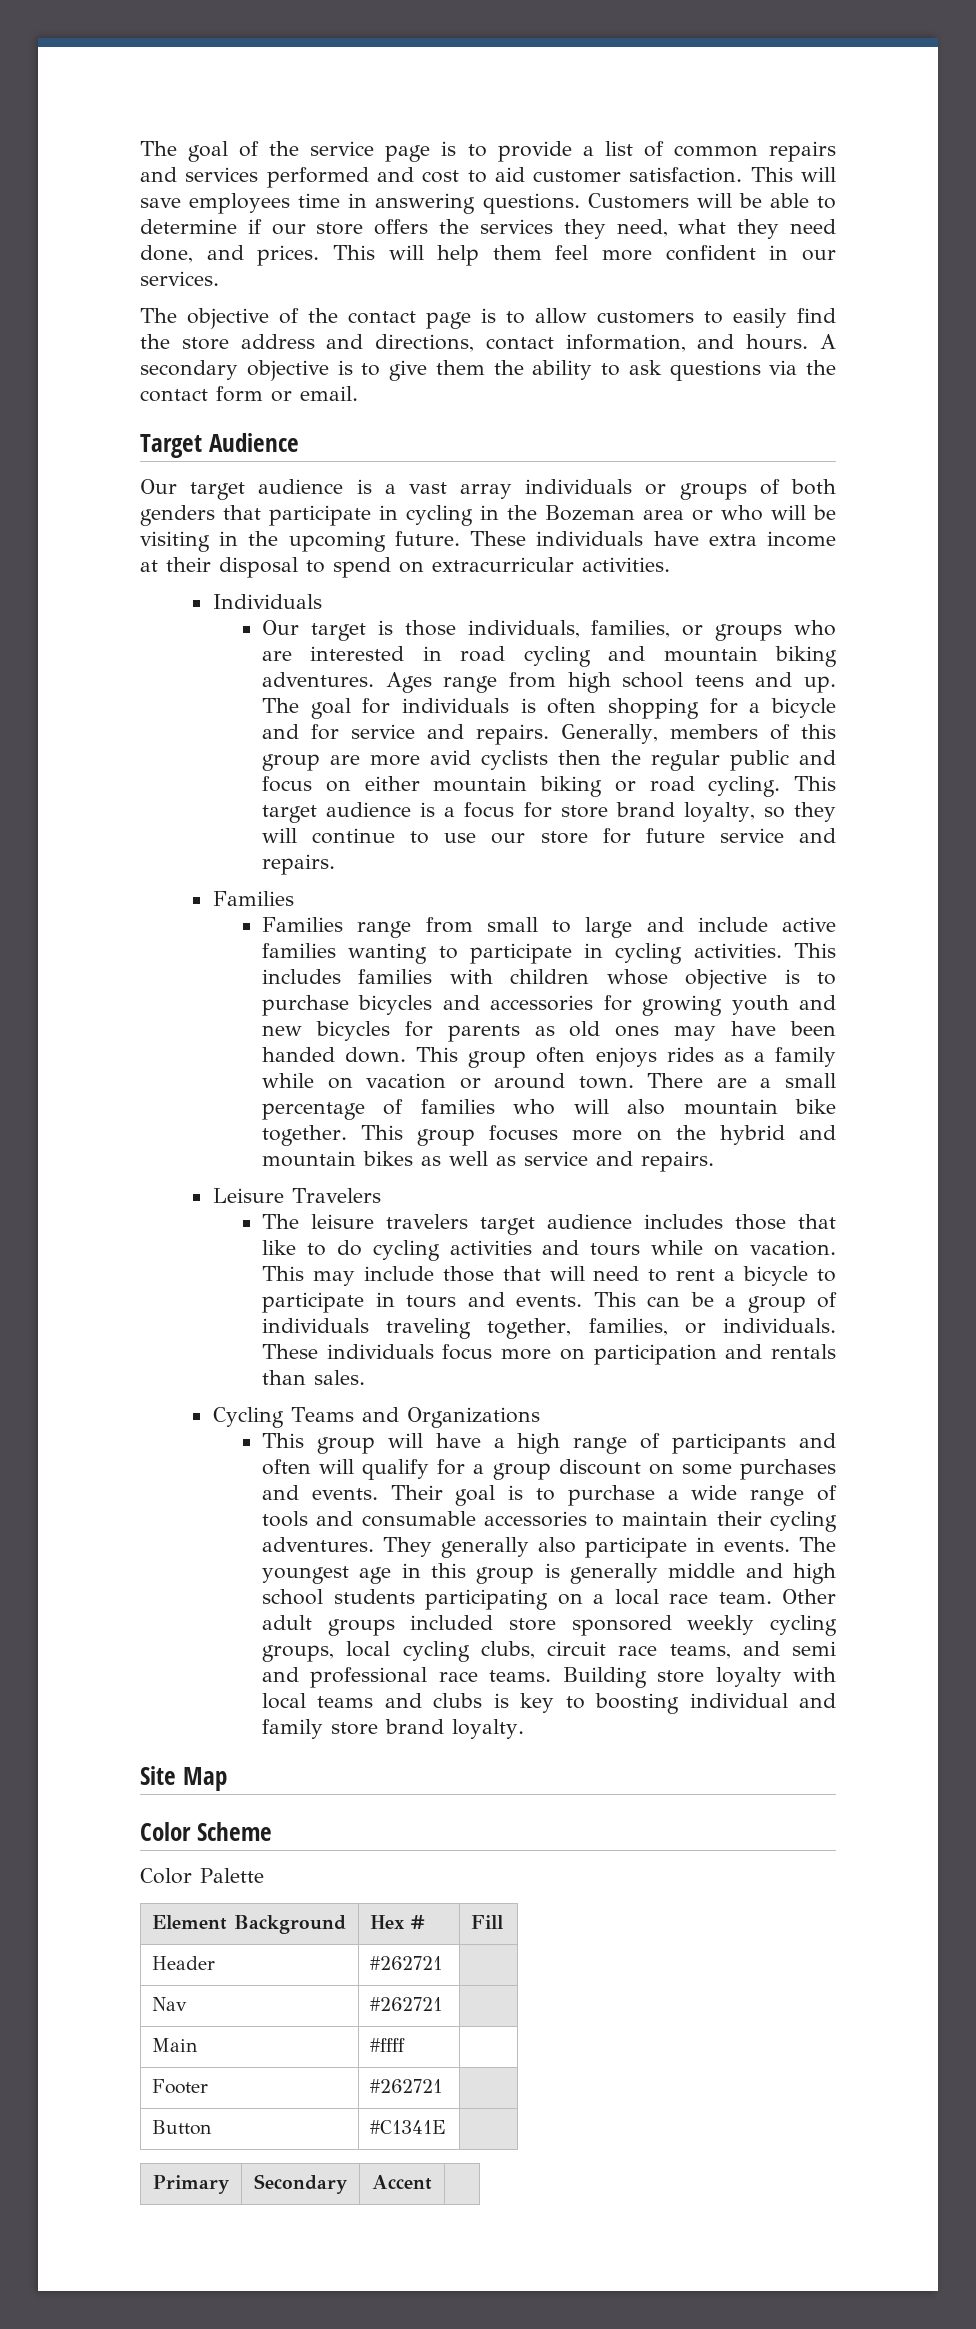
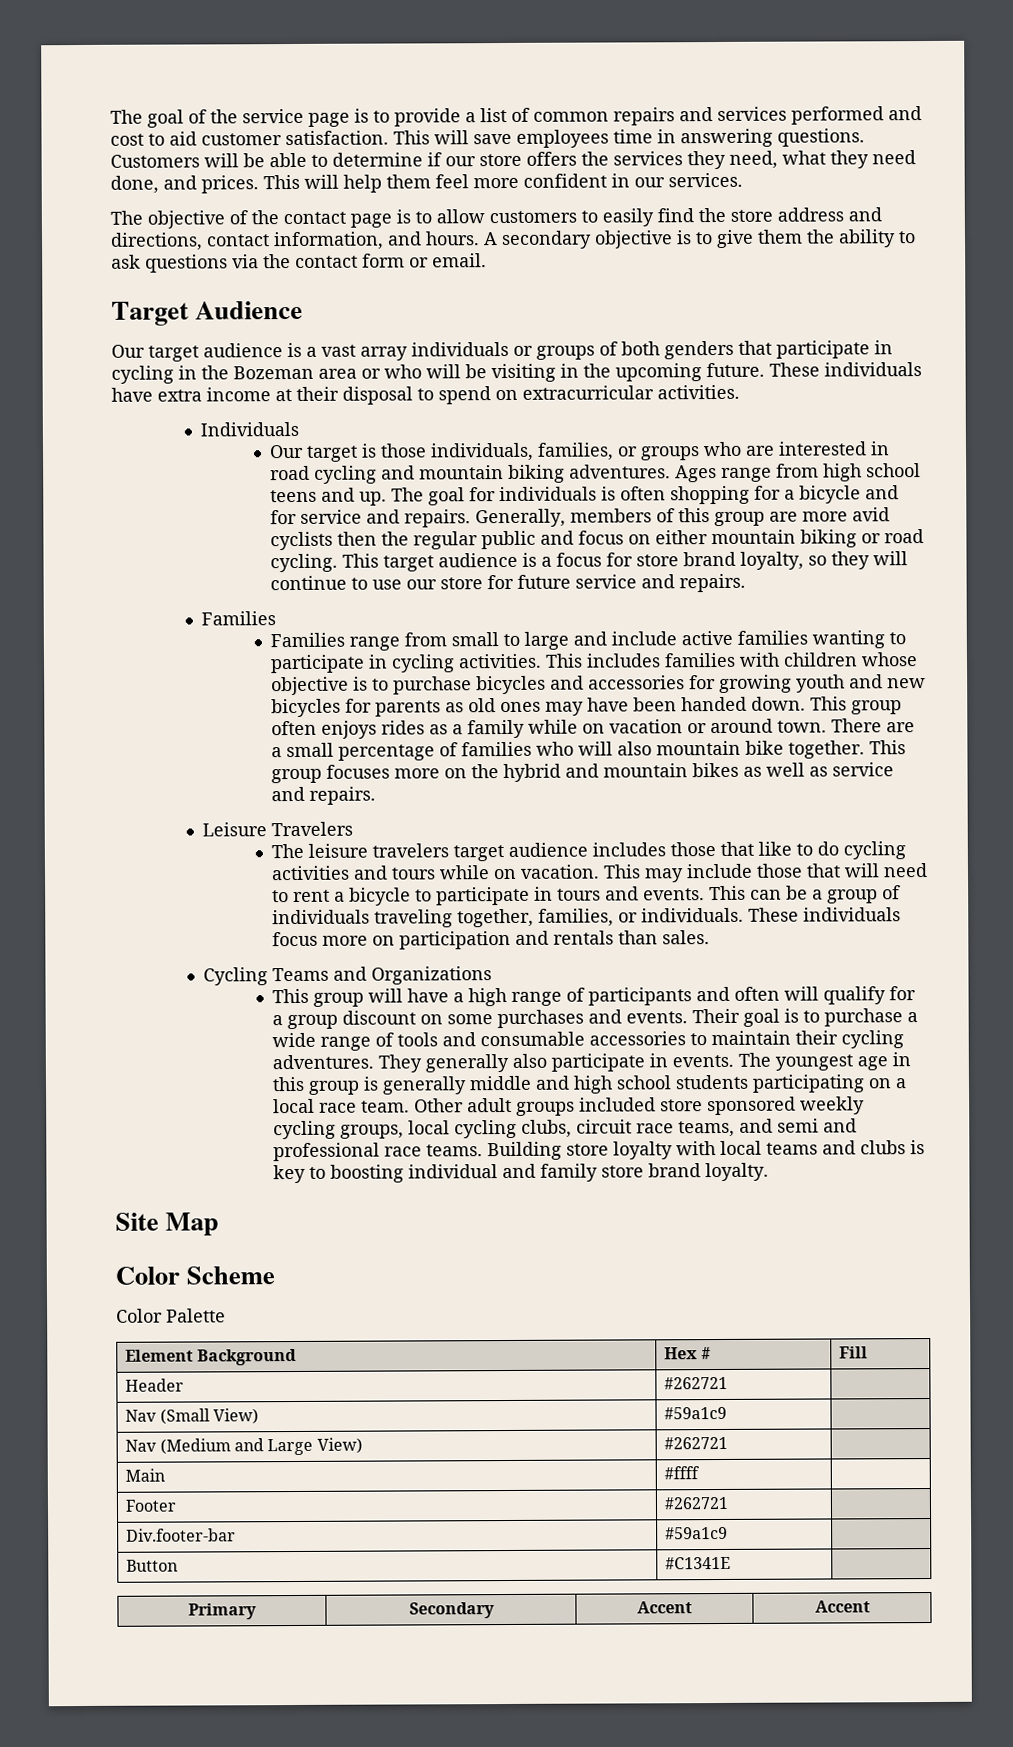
- Nav | #262721 |
+ Nav (Small View) | #59a1c9 |
+ Nav (Medium and Large View) | #262721 |
+ Div.footer-bar | #59a1c9 |
- Primary | Secondary | Accent |
+ Primary | Secondary | Accent | Accent

